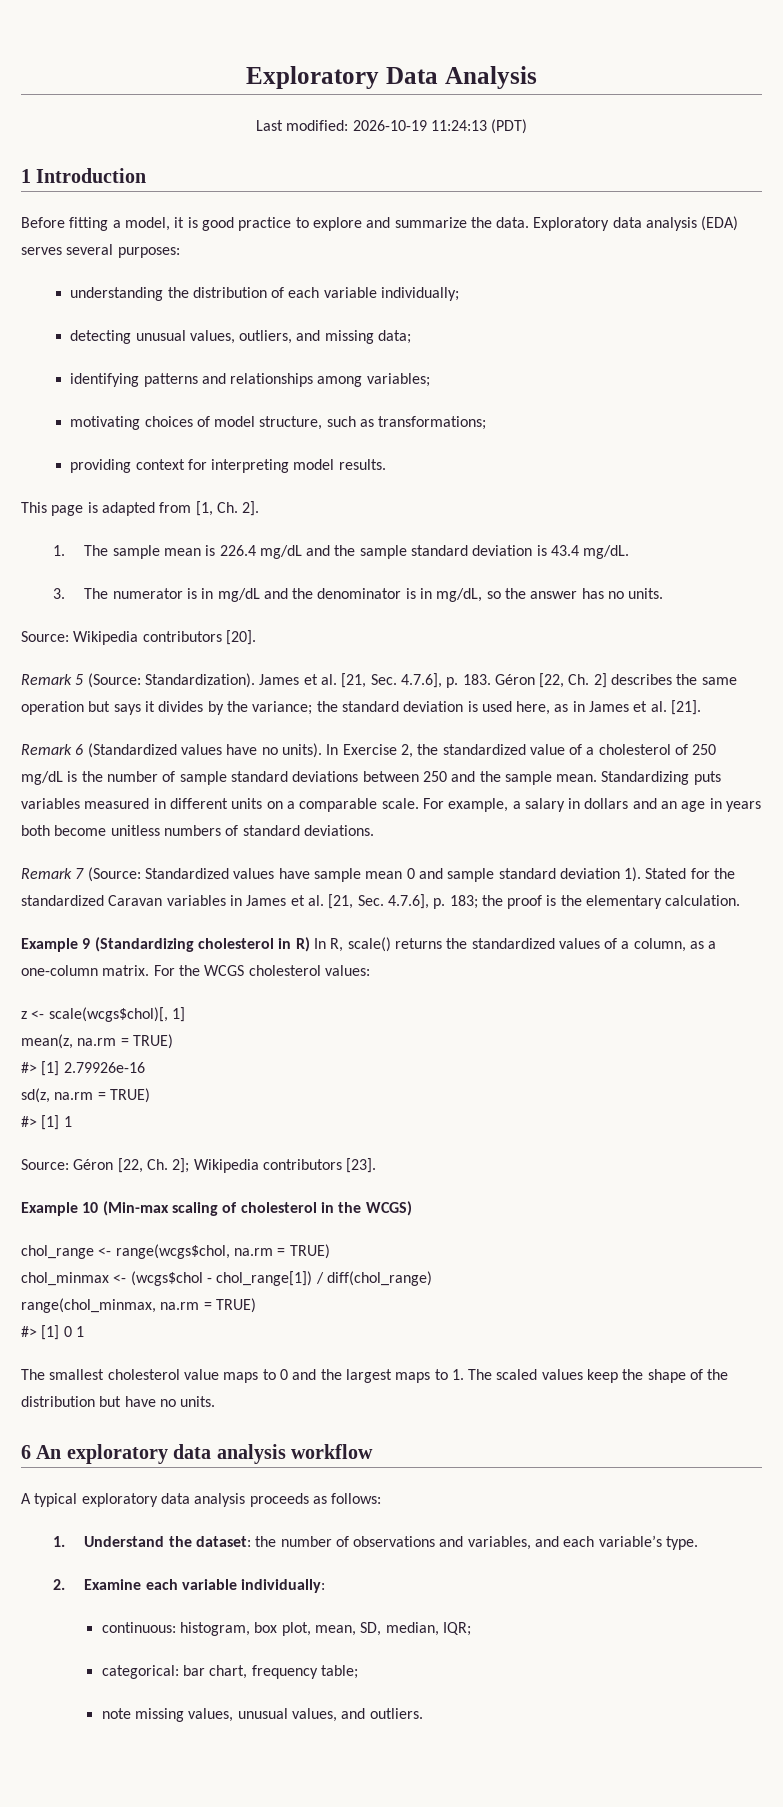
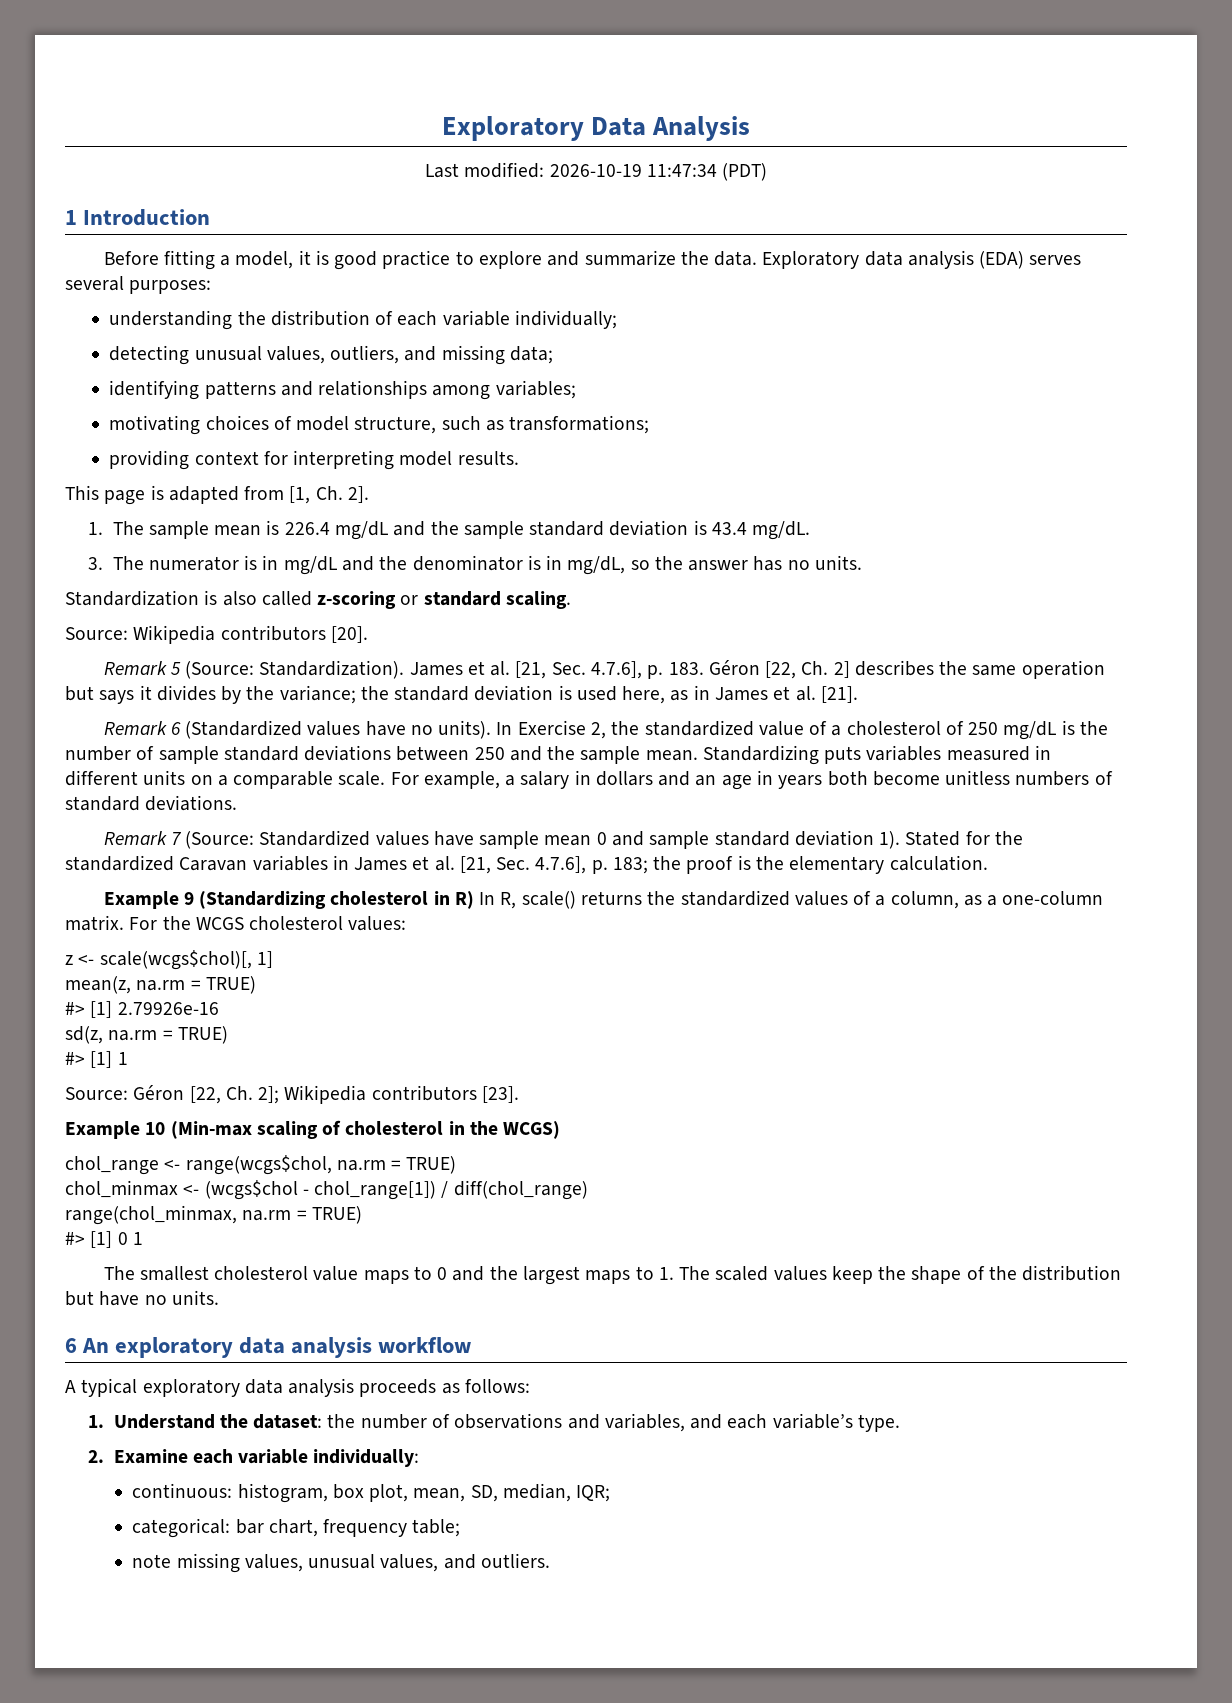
- Last modified: 2026-10-19 11:24:13 (PDT)
+ Last modified: 2026-10-19 11:47:34 (PDT)
+ Standardization is also called z-scoring or standard scaling.

